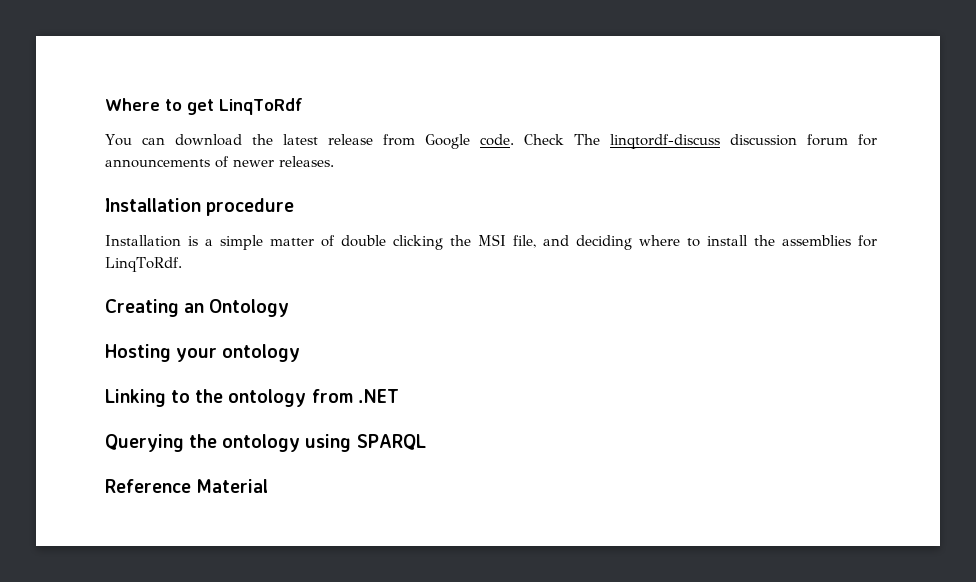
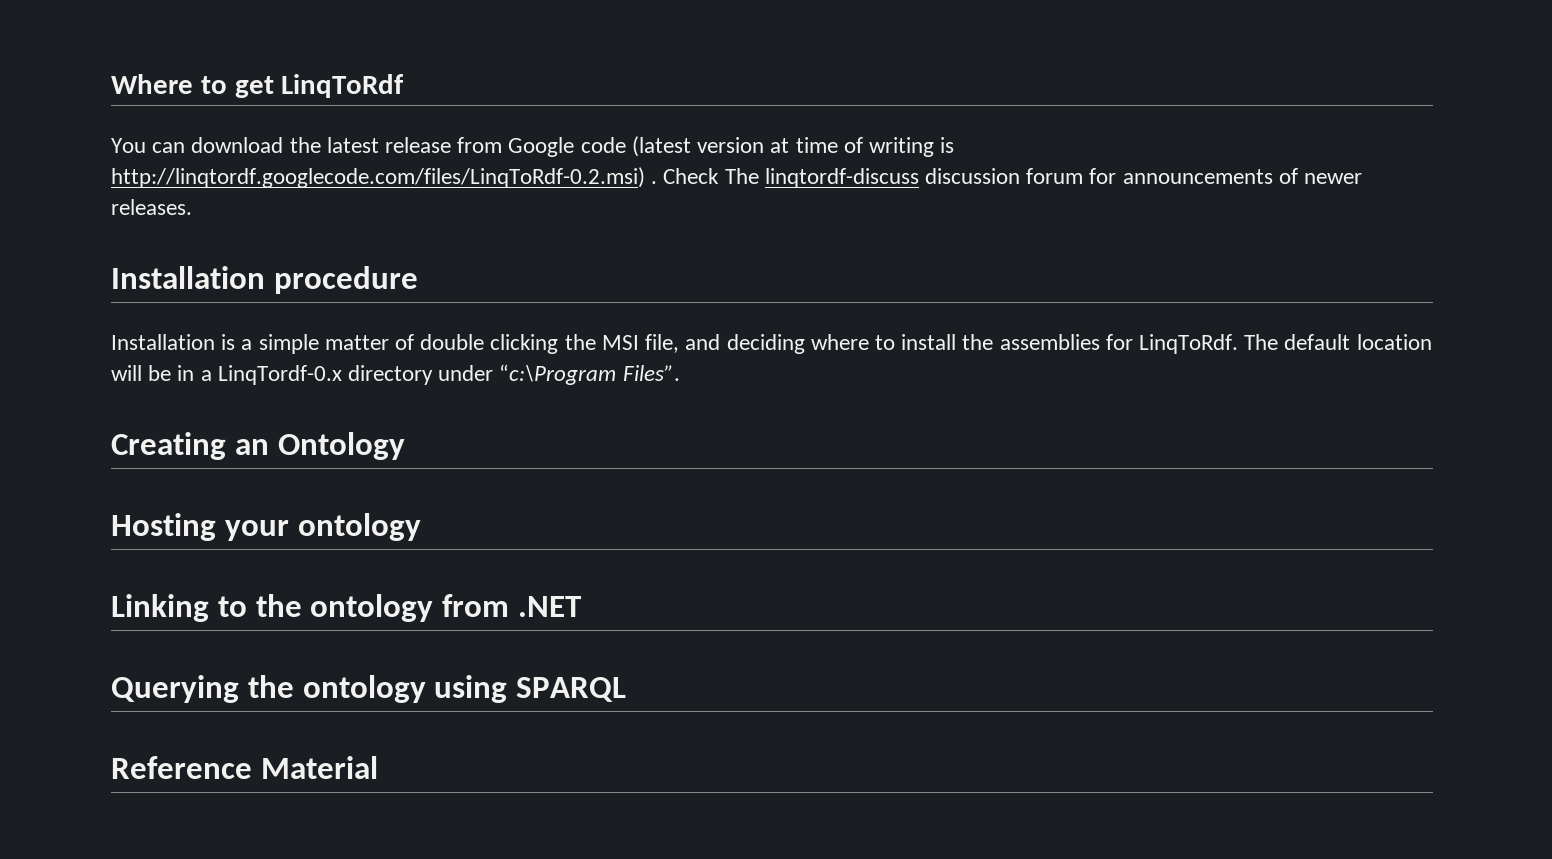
- You can download the latest release from Google code.
+ You can download the latest release from Google code (latest version at time of writing is http://linqtordf.googlecode.com/files/LinqToRdf-0.2.msi) .
+ The default location will be in a LinqTordf-0.x directory under “c:\Program Files”.

